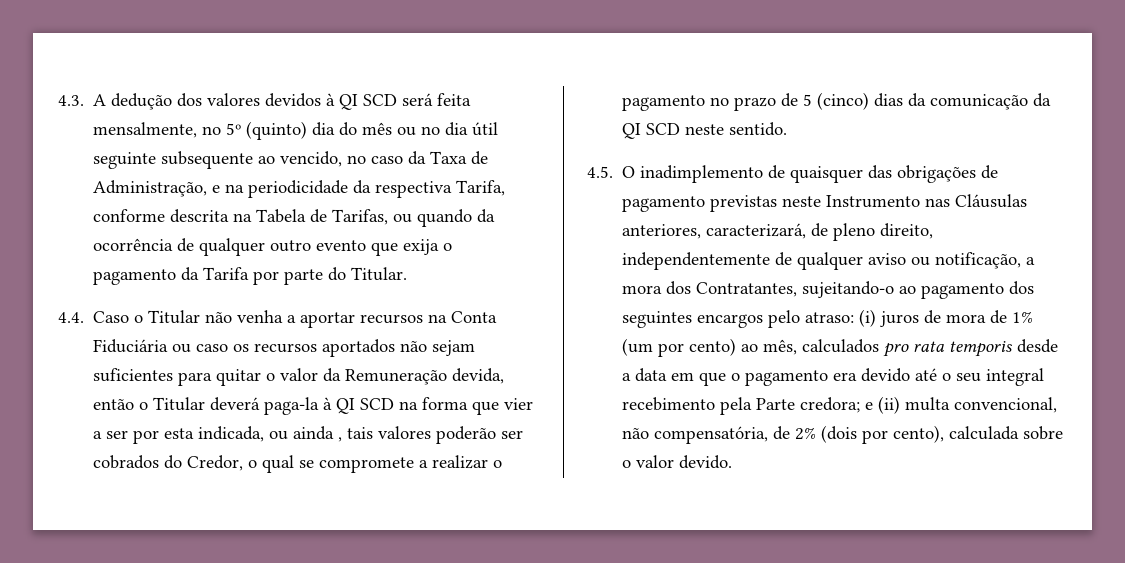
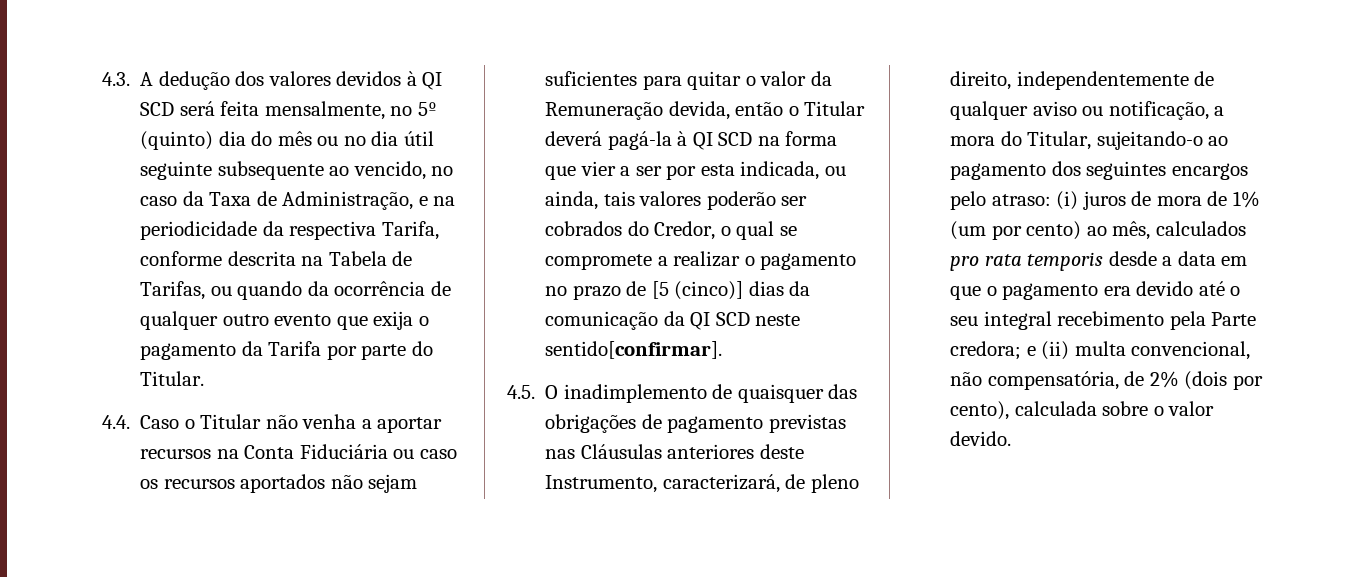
- 4.4. Caso o Titular não venha a aportar recursos na Conta Fiduciária ou caso os recursos aportados não sejam suficientes para quitar o valor da Remuneração devida, então o Titular deverá paga-la à QI SCD na forma que vier a ser por esta indicada, ou ainda , tais valores poderão ser cobrados do Credor, o qual se compromete a realizar o pagamento no prazo de 5 (cinco) dias da comunicação da QI SCD neste sentido.
+ 4.4. Caso o Titular não venha a aportar recursos na Conta Fiduciária ou caso os recursos aportados não sejam suficientes para quitar o valor da Remuneração devida, então o Titular deverá pagá-la à QI SCD na forma que vier a ser por esta indicada, ou ainda, tais valores poderão ser cobrados do Credor, o qual se compromete a realizar o pagamento no prazo de [5 (cinco)] dias da comunicação da QI SCD neste sentido[confirmar].
- 4.5. O inadimplemento de quaisquer das obrigações de pagamento previstas neste Instrumento nas Cláusulas anteriores, caracterizará, de pleno direito, independentemente de qualquer aviso ou notificação, a mora dos Contratantes, sujeitando-o ao pagamento dos seguintes encargos pelo atraso:
+ 4.5. O inadimplemento de quaisquer das obrigações de pagamento previstas nas Cláusulas anteriores deste Instrumento, caracterizará, de pleno direito, independentemente de qualquer aviso ou notificação, a mora do Titular, sujeitando-o ao pagamento dos seguintes encargos pelo atraso:

